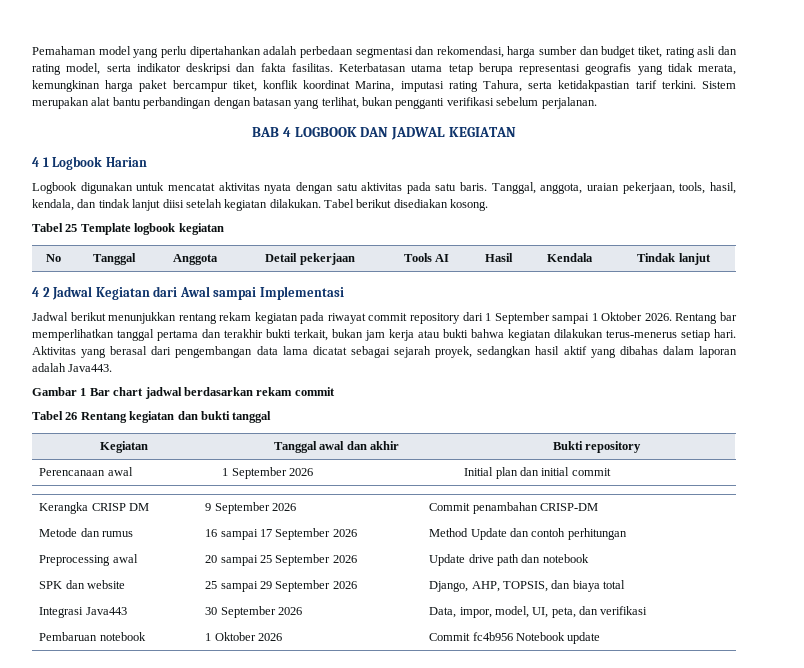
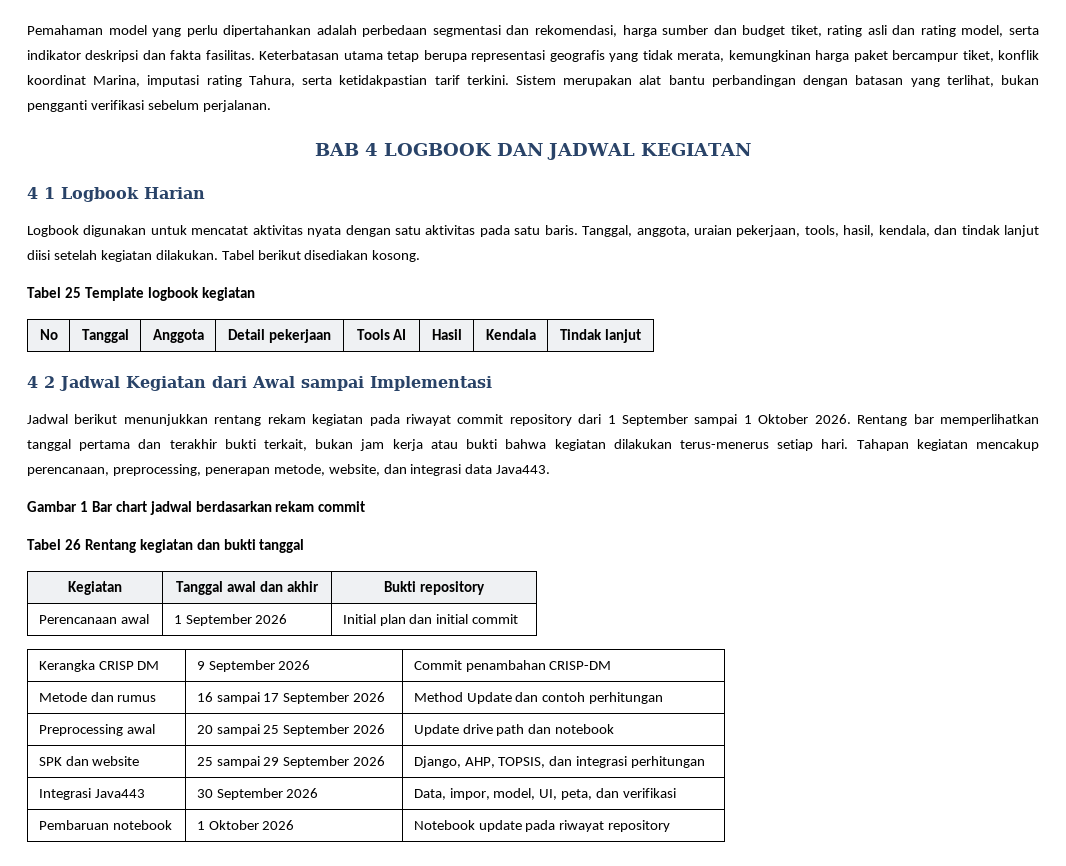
- Aktivitas yang berasal dari pengembangan data lama dicatat sebagai sejarah proyek, sedangkan hasil aktif yang dibahas dalam laporan adalah Java443.
+ Tahapan kegiatan mencakup perencanaan, preprocessing, penerapan metode, website, dan integrasi data Java443.
- SPK dan website | 25 sampai 29 September 2026 | Django, AHP, TOPSIS, dan biaya total
+ SPK dan website | 25 sampai 29 September 2026 | Django, AHP, TOPSIS, dan integrasi perhitungan
- Pembaruan notebook | 1 Oktober 2026 | Commit fc4b956 Notebook update
+ Pembaruan notebook | 1 Oktober 2026 | Notebook update pada riwayat repository

